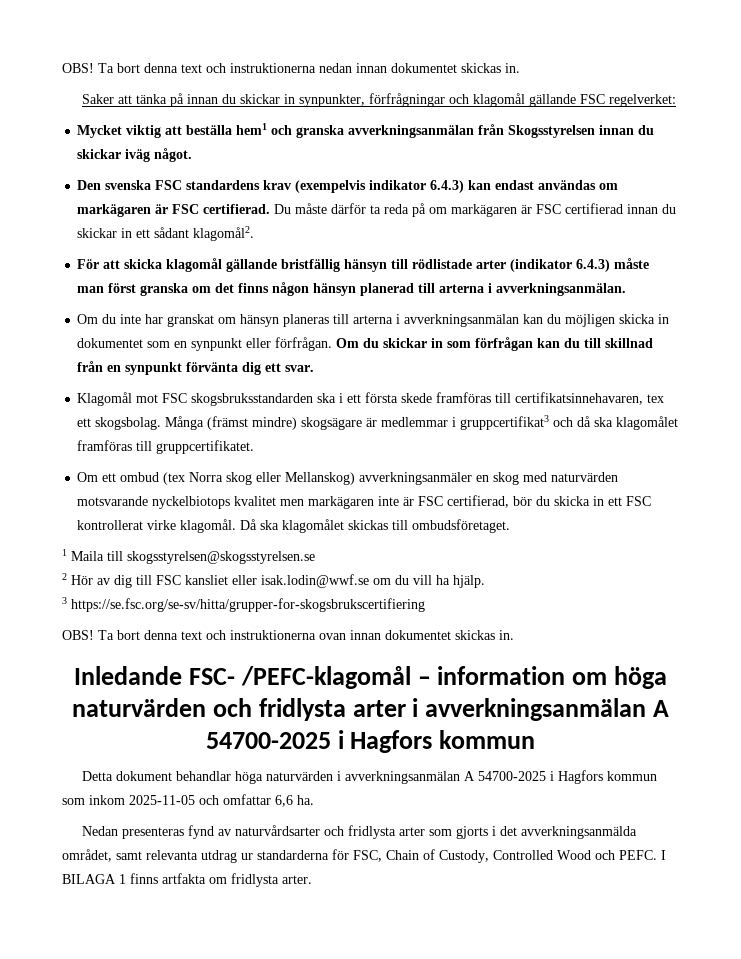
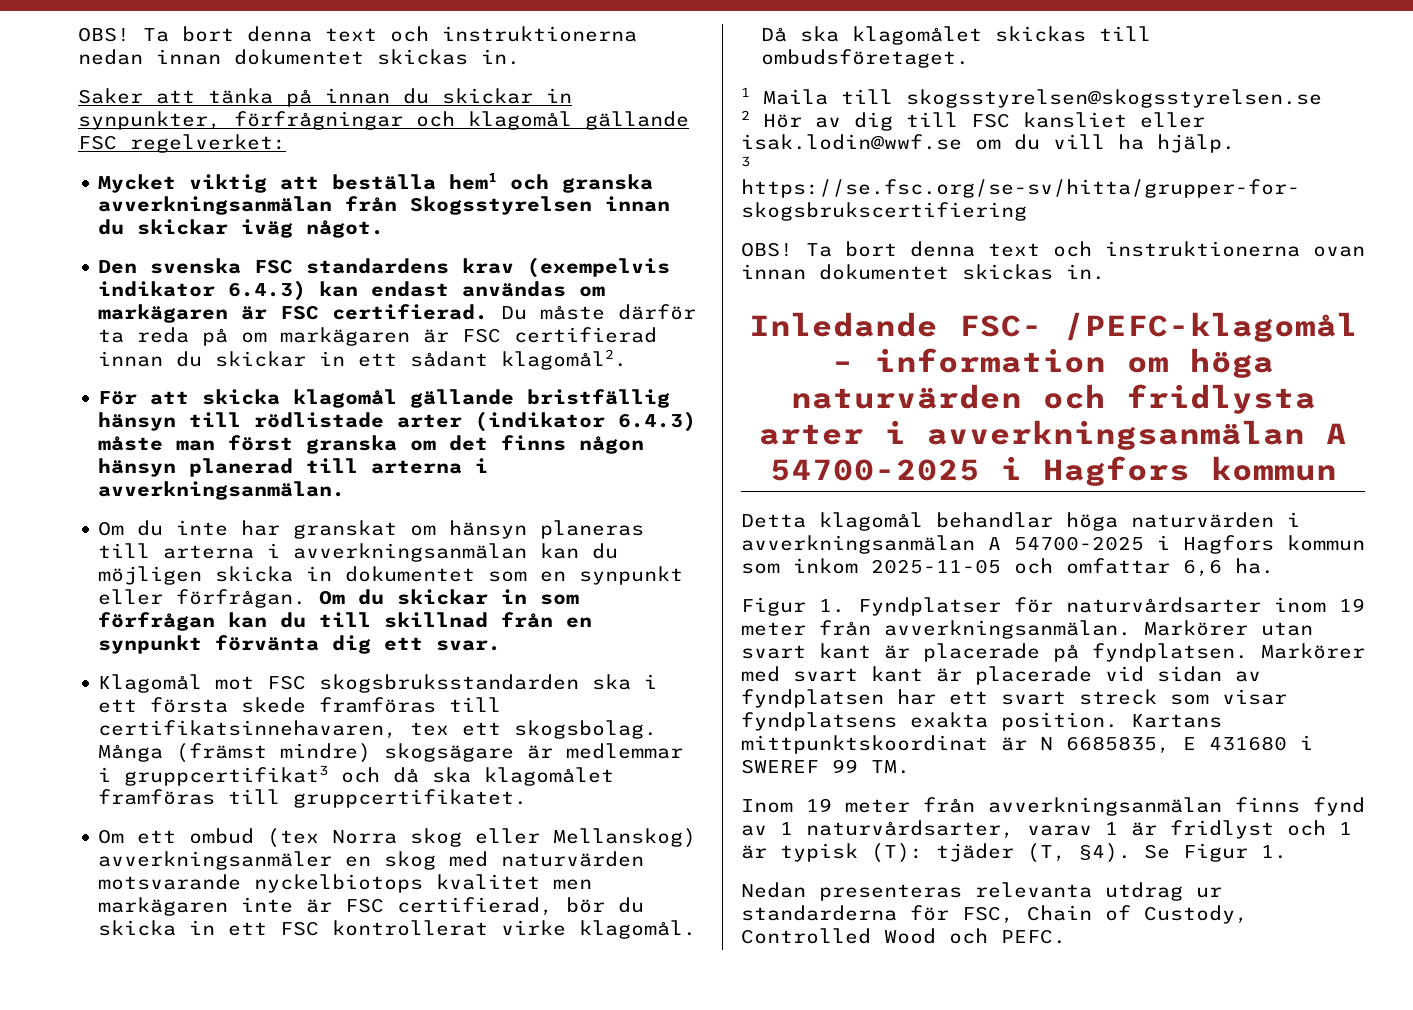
- Detta dokument behandlar höga naturvärden i avverkningsanmälan A 54700-2025 i Hagfors kommun som inkom 2025-11-05 och omfattar 6,6 ha.
+ Detta klagomål behandlar höga naturvärden i avverkningsanmälan A 54700-2025 i Hagfors kommun som inkom 2025-11-05 och omfattar 6,6 ha.
- Nedan presenteras fynd av naturvårdsarter och fridlysta arter som gjorts i det avverkningsanmälda området, samt relevanta utdrag ur standarderna för FSC, Chain of Custody, Controlled Wood och PEFC. I BILAGA 1 finns artfakta om fridlysta arter.
+ Figur 1. Fyndplatser för naturvårdsarter inom 19 meter från avverkningsanmälan. Markörer utan svart kant är placerade på fyndplatsen. Markörer med svart kant är placerade vid sidan av fyndplatsen har ett svart streck som visar fyndplatsens exakta position. Kartans mittpunktskoordinat är N 6685835, E 431680 i SWEREF 99 TM.
+ Inom 19 meter från avverkningsanmälan finns fynd av 1 naturvårdsarter, varav 1 är fridlyst och 1 är typisk (T): tjäder (T, §4). Se Figur 1.
+ Nedan presenteras relevanta utdrag ur standarderna för FSC, Chain of Custody, Controlled Wood och PEFC.

